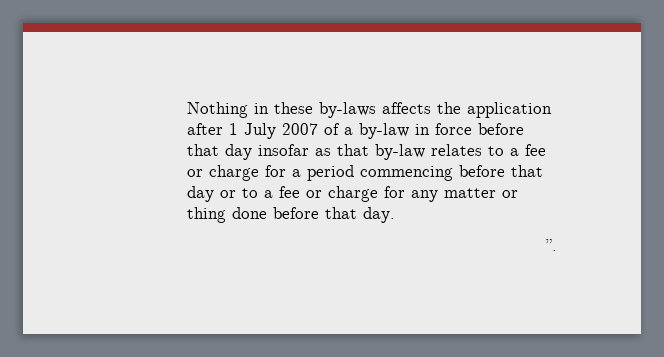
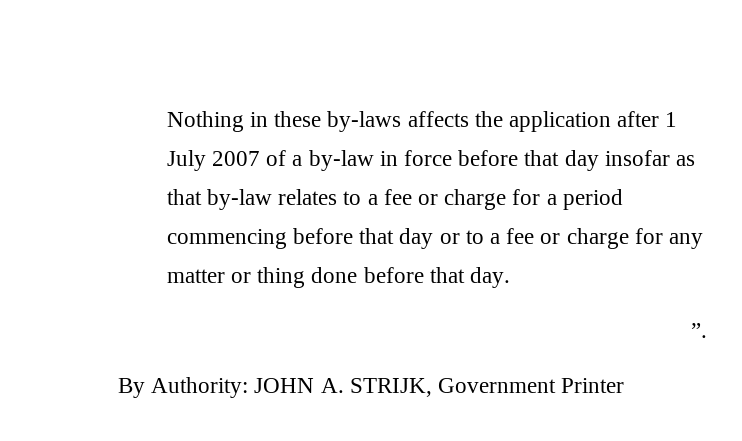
+ By Authority: JOHN A. STRIJK, Government Printer

